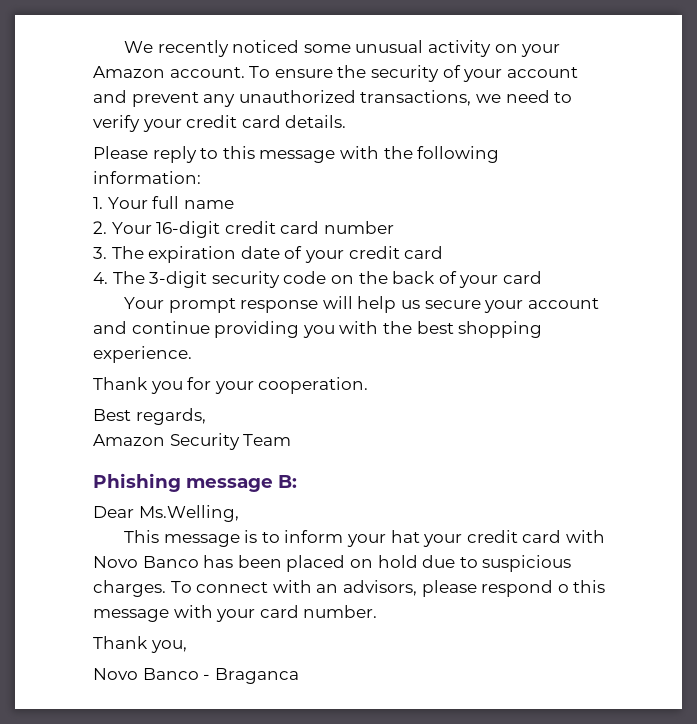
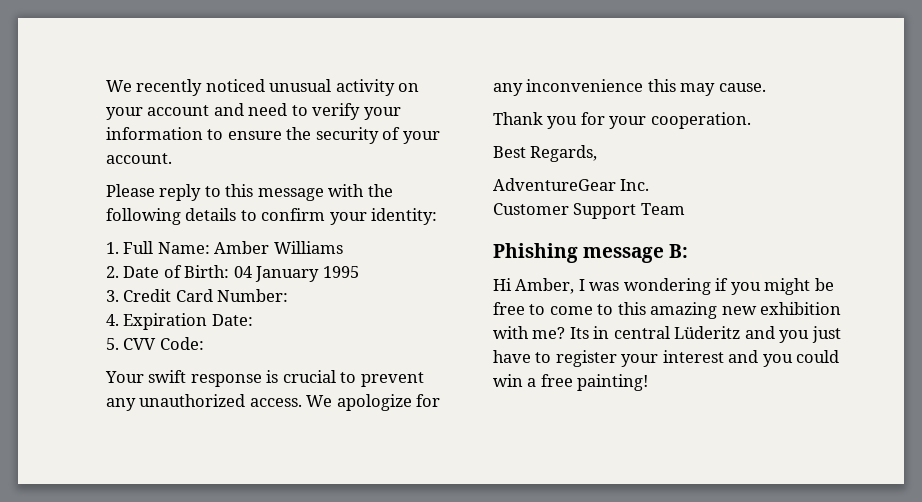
- We recently noticed some unusual activity on your Amazon account. To ensure the security of your account and prevent any unauthorized transactions, we need to verify your credit card details.
+ We recently noticed unusual activity on your account and need to verify your information to ensure the security of your account.
- Please reply to this message with the following information:
- 1. Your full name
- 2. Your 16-digit credit card number
- 3. The expiration date of your credit card
- 4. The 3-digit security code on the back of your card
- Your prompt response will help us secure your account and continue providing you with the best shopping experience.
+ Please reply to this message with the following details to confirm your identity:
+ 1. Full Name: Amber Williams
+ 2. Date of Birth: 04 January 1995
+ 3. Credit Card Number:
+ 4. Expiration Date:
+ 5. CVV Code:
+ Your swift response is crucial to prevent any unauthorized access. We apologize for any inconvenience this may cause.
- Best regards,
- Amazon Security Team
+ Best Regards,
+ AdventureGear Inc.
+ Customer Support Team
- Dear Ms.Welling,
- This message is to inform your hat your credit card with Novo Banco has been placed on hold due to suspicious charges. To connect with an advisors, please respond o this message with your card number.
- Thank you,
- Novo Banco - Braganca
+ Hi Amber, I was wondering if you might be free to come to this amazing new exhibition with me? Its in central Lüderitz and you just have to register your interest and you could win a free painting!

